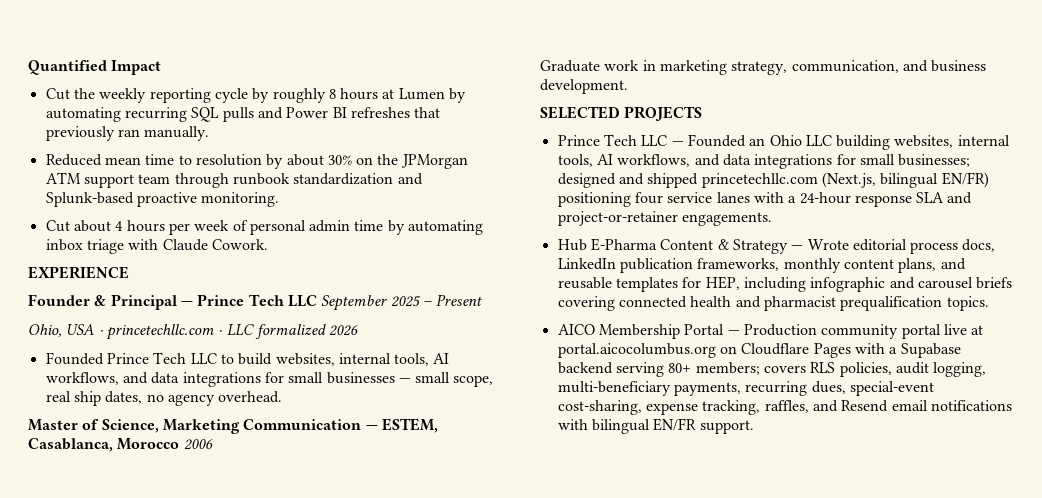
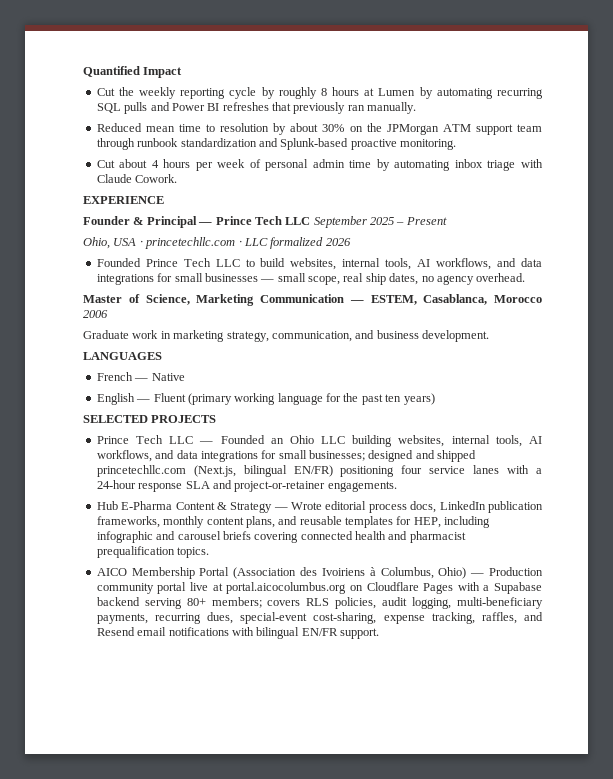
+ LANGUAGES
+ French — Native
+ English — Fluent (primary working language for the past ten years)
- AICO Membership Portal — Production community portal live at portal.aicocolumbus.org on Cloudflare Pages with a Supabase backend serving 80+ members; covers RLS policies, audit logging, multi-beneficiary payments, recurring dues, special-event cost-sharing, expense tracking, raffles, and Resend email notifications with bilingual EN/FR support.
+ AICO Membership Portal (Association des Ivoiriens à Columbus, Ohio) — Production community portal live at portal.aicocolumbus.org on Cloudflare Pages with a Supabase backend serving 80+ members; covers RLS policies, audit logging, multi-beneficiary payments, recurring dues, special-event cost-sharing, expense tracking, raffles, and Resend email notifications with bilingual EN/FR support.

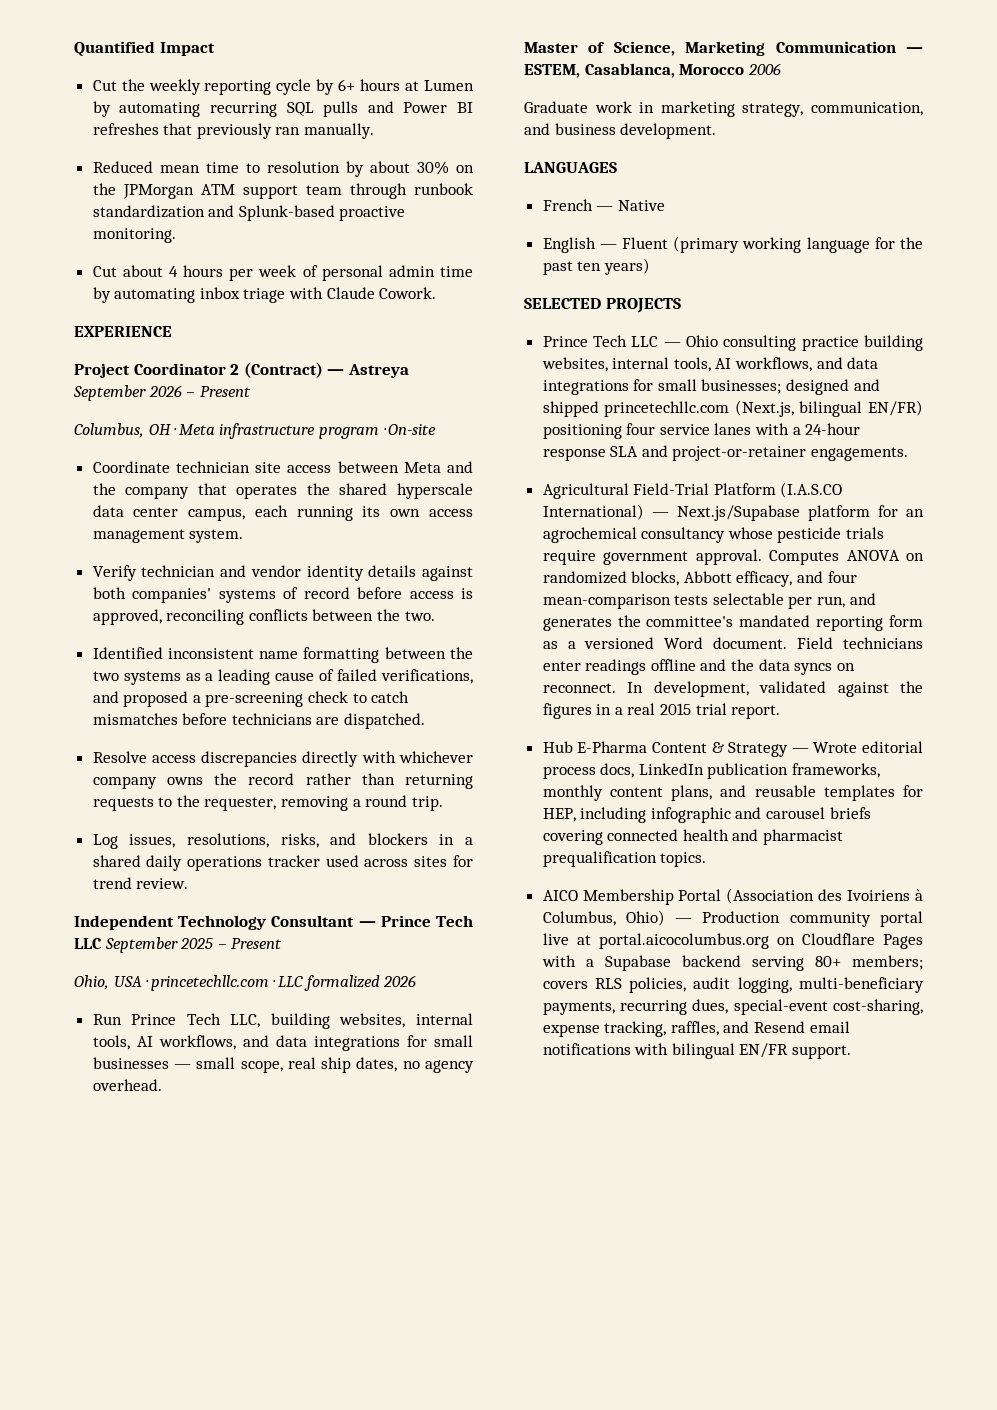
- Cut the weekly reporting cycle by roughly 8 hours at Lumen by automating recurring SQL pulls and Power BI refreshes that previously ran manually.
+ Cut the weekly reporting cycle by 6+ hours at Lumen by automating recurring SQL pulls and Power BI refreshes that previously ran manually.
- Founder & Principal — Prince Tech LLC September 2025 – Present
+ Project Coordinator 2 (Contract) — Astreya September 2026 – Present
+ Columbus, OH · Meta infrastructure program · On-site
+ Coordinate technician site access between Meta and the company that operates the shared hyperscale data center campus, each running its own access management system.
+ Verify technician and vendor identity details against both companies' systems of record before access is approved, reconciling conflicts between the two.
+ Identified inconsistent name formatting between the two systems as a leading cause of failed verifications, and proposed a pre-screening check to catch mismatches before technicians are dispatched.
+ Resolve access discrepancies directly with whichever company owns the record rather than returning requests to the requester, removing a round trip.
+ Log issues, resolutions, risks, and blockers in a shared daily operations tracker used across sites for trend review.
+ Independent Technology Consultant — Prince Tech LLC September 2025 – Present
- Founded Prince Tech LLC to build websites, internal tools, AI workflows, and data integrations for small businesses — small scope, real ship dates, no agency overhead.
+ Run Prince Tech LLC, building websites, internal tools, AI workflows, and data integrations for small businesses — small scope, real ship dates, no agency overhead.
- Prince Tech LLC — Founded an Ohio LLC building websites, internal tools, AI workflows, and data integrations for small businesses; designed and shipped princetechllc.com (Next.js, bilingual EN/FR) positioning four service lanes with a 24-hour response SLA and project-or-retainer engagements.
+ Prince Tech LLC — Ohio consulting practice building websites, internal tools, AI workflows, and data integrations for small businesses; designed and shipped princetechllc.com (Next.js, bilingual EN/FR) positioning four service lanes with a 24-hour response SLA and project-or-retainer engagements.
+ Agricultural Field-Trial Platform (I.A.S.CO International) — Next.js/Supabase platform for an agrochemical consultancy whose pesticide trials require government approval. Computes ANOVA on randomized blocks, Abbott efficacy, and four mean-comparison tests selectable per run, and generates the committee's mandated reporting form as a versioned Word document. Field technicians enter readings offline and the data syncs on reconnect. In development, validated against the figures in a real 2015 trial report.

